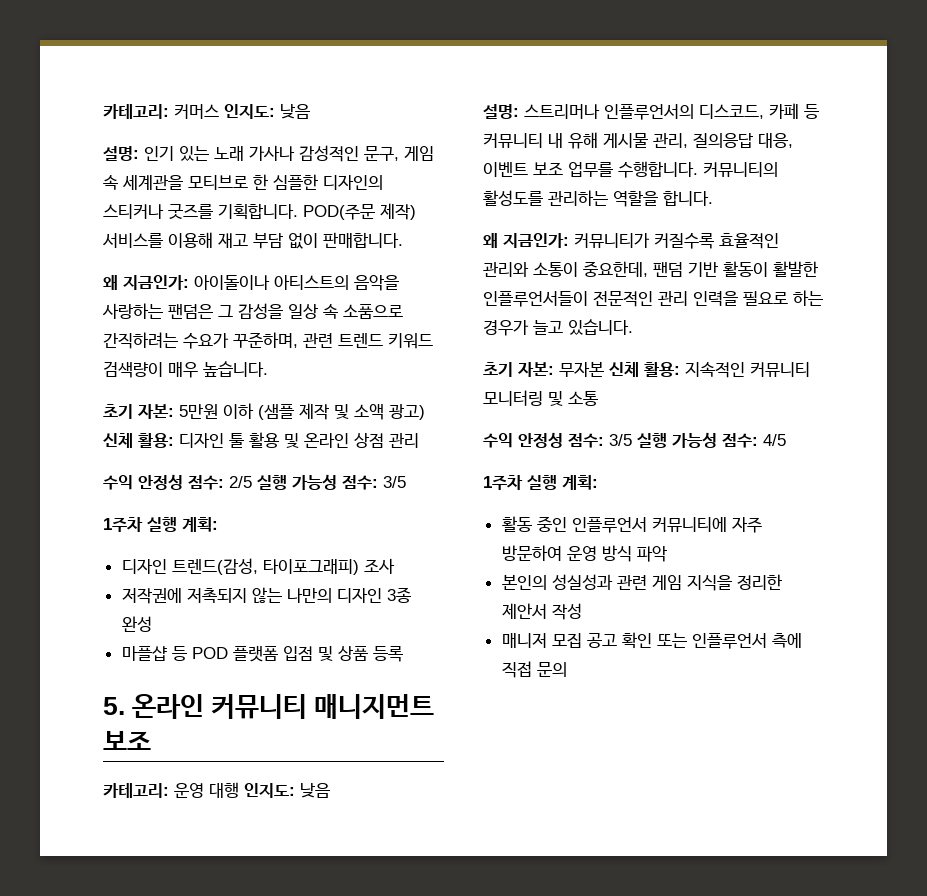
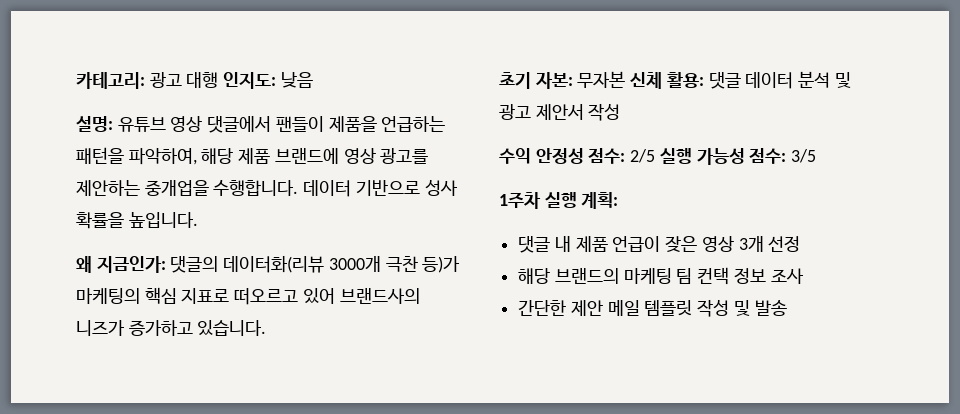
- 카테고리: 커머스 인지도: 낮음
- 설명: 인기 있는 노래 가사나 감성적인 문구, 게임 속 세계관을 모티브로 한 심플한 디자인의 스티커나 굿즈를 기획합니다. POD(주문 제작) 서비스를 이용해 재고 부담 없이 판매합니다.
- 왜 지금인가: 아이돌이나 아티스트의 음악을 사랑하는 팬덤은 그 감성을 일상 속 소품으로 간직하려는 수요가 꾸준하며, 관련 트렌드 키워드 검색량이 매우 높습니다.
- 초기 자본: 5만원 이하 (샘플 제작 및 소액 광고) 신체 활용: 디자인 툴 활용 및 온라인 상점 관리
+ 카테고리: 광고 대행 인지도: 낮음
+ 설명: 유튜브 영상 댓글에서 팬들이 제품을 언급하는 패턴을 파악하여, 해당 제품 브랜드에 영상 광고를 제안하는 중개업을 수행합니다. 데이터 기반으로 성사 확률을 높입니다.
+ 왜 지금인가: 댓글의 데이터화(리뷰 3000개 극찬 등)가 마케팅의 핵심 지표로 떠오르고 있어 브랜드사의 니즈가 증가하고 있습니다.
+ 초기 자본: 무자본 신체 활용: 댓글 데이터 분석 및 광고 제안서 작성
- 디자인 트렌드(감성, 타이포그래피) 조사
- 저작권에 저촉되지 않는 나만의 디자인 3종 완성
- 마플샵 등 POD 플랫폼 입점 및 상품 등록
- 5. 온라인 커뮤니티 매니지먼트 보조
- 카테고리: 운영 대행 인지도: 낮음
- 설명: 스트리머나 인플루언서의 디스코드, 카페 등 커뮤니티 내 유해 게시물 관리, 질의응답 대응, 이벤트 보조 업무를 수행합니다. 커뮤니티의 활성도를 관리하는 역할을 합니다.
- 왜 지금인가: 커뮤니티가 커질수록 효율적인 관리와 소통이 중요한데, 팬덤 기반 활동이 활발한 인플루언서들이 전문적인 관리 인력을 필요로 하는 경우가 늘고 있습니다.
- 초기 자본: 무자본 신체 활용: 지속적인 커뮤니티 모니터링 및 소통
- 수익 안정성 점수: 3/5 실행 가능성 점수: 4/5
- 1주차 실행 계획:
- 활동 중인 인플루언서 커뮤니티에 자주 방문하여 운영 방식 파악
- 본인의 성실성과 관련 게임 지식을 정리한 제안서 작성
- 매니저 모집 공고 확인 또는 인플루언서 측에 직접 문의
+ 댓글 내 제품 언급이 잦은 영상 3개 선정
+ 해당 브랜드의 마케팅 팀 컨택 정보 조사
+ 간단한 제안 메일 템플릿 작성 및 발송

